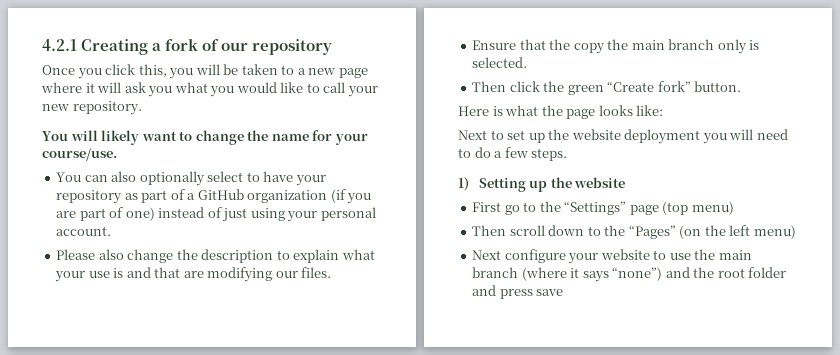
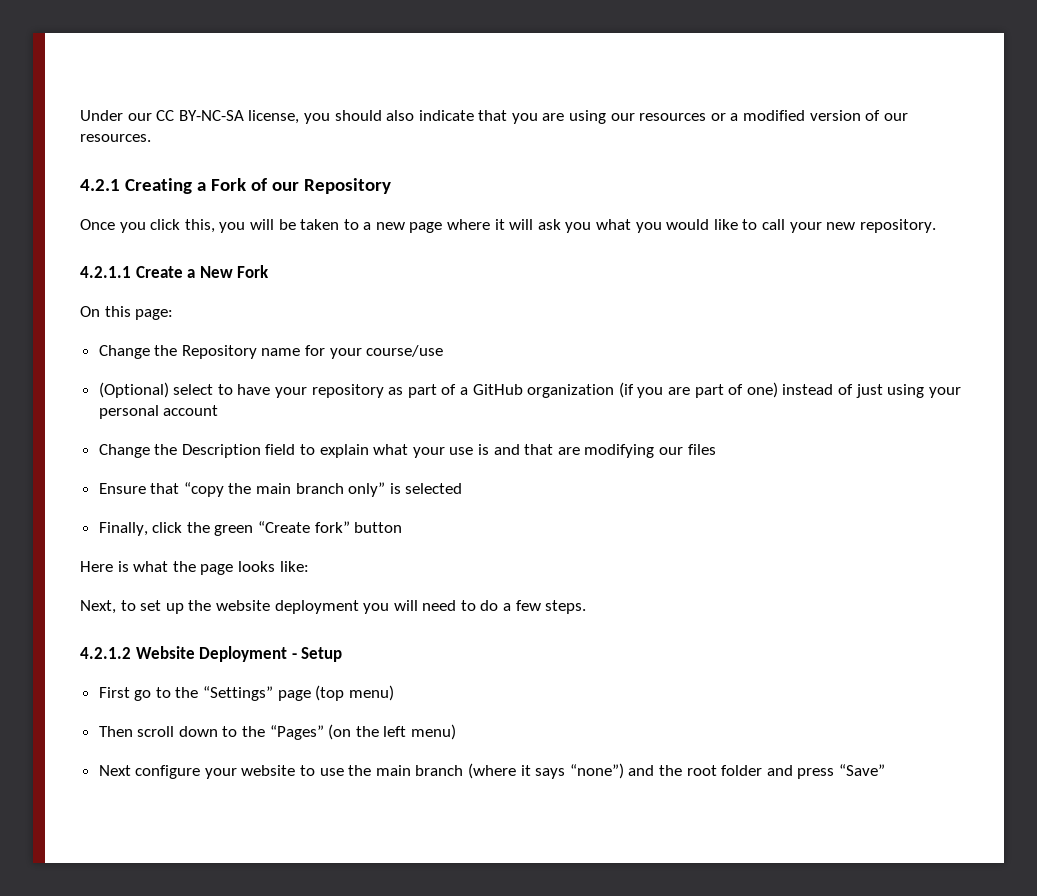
+ Under our CC BY-NC-SA license, you should also indicate that you are using our resources or a modified version of our resources.
- 4.2.1 Creating a fork of our repository
+ 4.2.1 Creating a Fork of our Repository
- You will likely want to change the name for your course/use.
- You can also optionally select to have your repository as part of a GitHub organization (if you are part of one) instead of just using your personal account.
- Please also change the description to explain what your use is and that are modifying our files.
+ 4.2.1.1 Create a New Fork
+ On this page:
+ Change the Repository name for your course/use
+ (Optional) select to have your repository as part of a GitHub organization (if you are part of one) instead of just using your personal account
+ Change the Description field to explain what your use is and that are modifying our files
- Ensure that the copy the main branch only is selected.
- Then click the green “Create fork” button.
+ Ensure that “copy the main branch only” is selected
+ Finally, click the green “Create fork” button
- Next to set up the website deployment you will need to do a few steps.
+ Next, to set up the website deployment you will need to do a few steps.
- 1) Setting up the website
+ 4.2.1.2 Website Deployment - Setup
- Next configure your website to use the main branch (where it says “none”) and the root folder and press save
+ Next configure your website to use the main branch (where it says “none”) and the root folder and press “Save”

